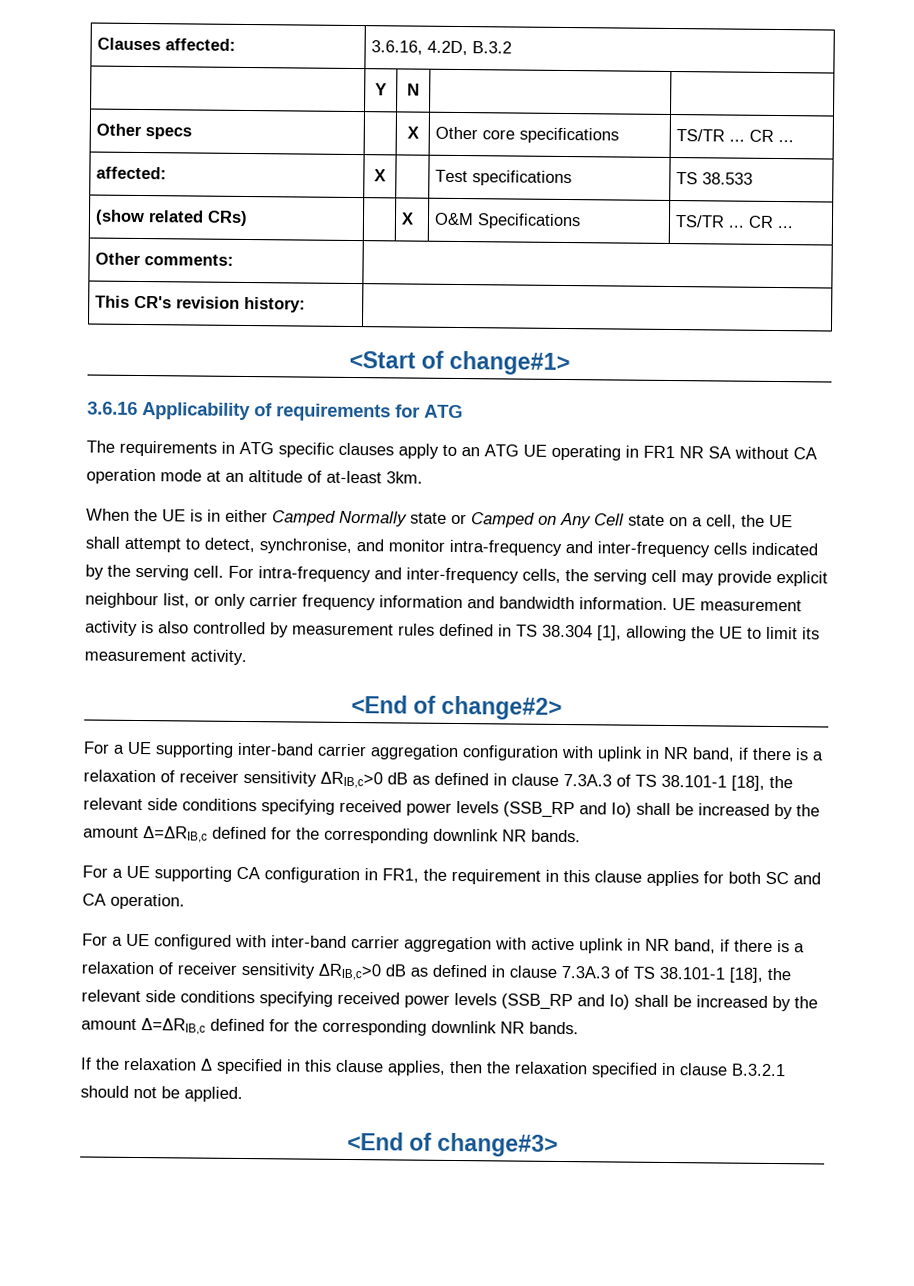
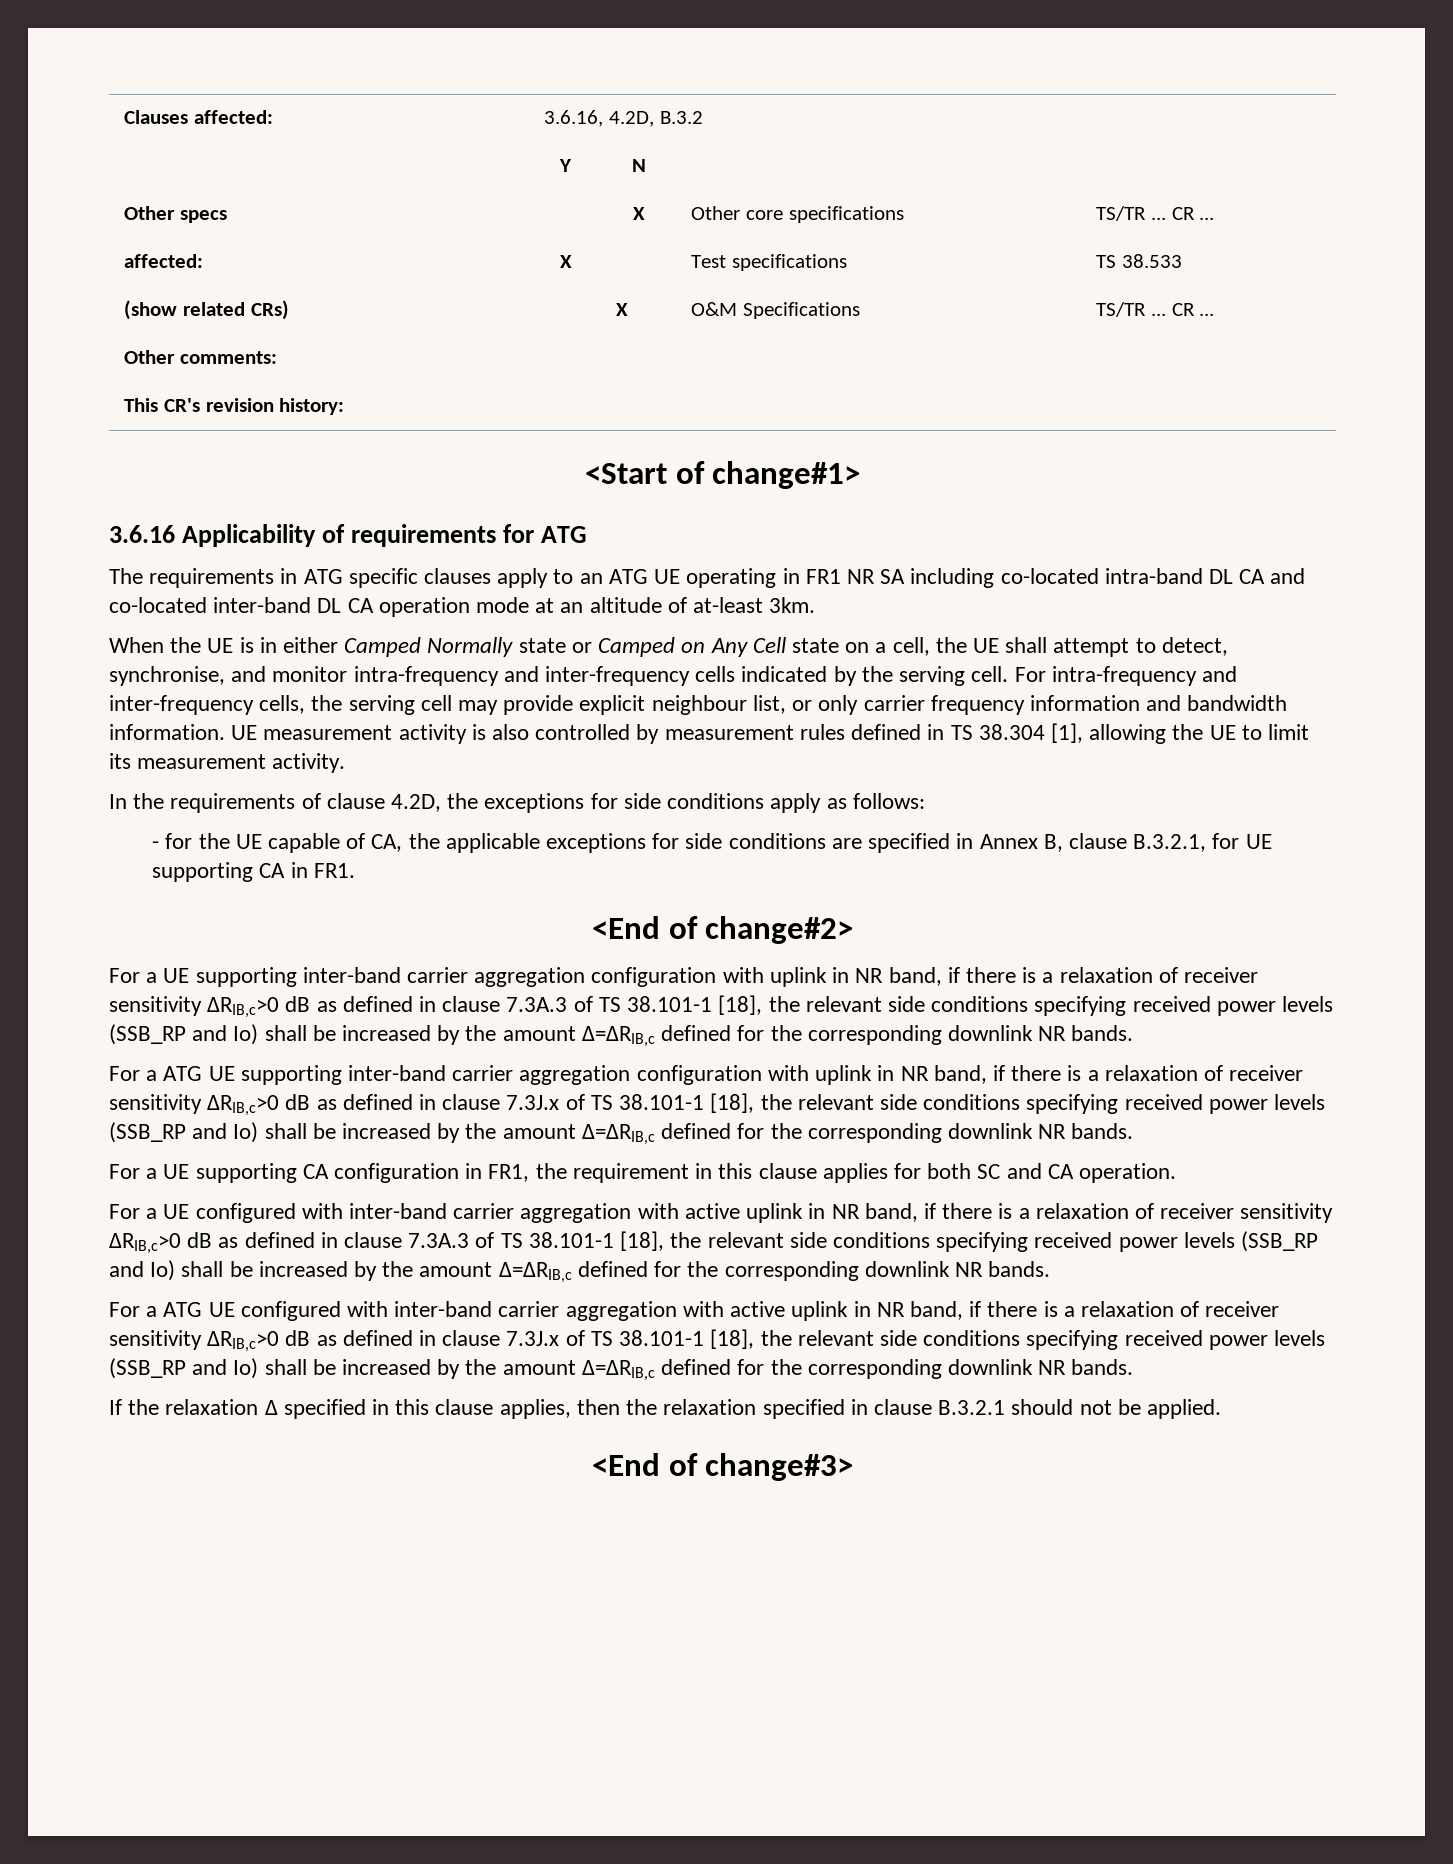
- The requirements in ATG specific clauses apply to an ATG UE operating in FR1 NR SA without CA operation mode at an altitude of at-least 3km.
+ The requirements in ATG specific clauses apply to an ATG UE operating in FR1 NR SA including co-located intra-band DL CA and co-located inter-band DL CA operation mode at an altitude of at-least 3km.
+ In the requirements of clause 4.2D, the exceptions for side conditions apply as follows:
+ - for the UE capable of CA, the applicable exceptions for side conditions are specified in Annex B, clause B.3.2.1, for UE supporting CA in FR1.
+ For a ATG UE supporting inter-band carrier aggregation configuration with uplink in NR band, if there is a relaxation of receiver sensitivity ΔRIB,c>0 dB as defined in clause 7.3J.x of TS 38.101-1 [18], the relevant side conditions specifying received power levels (SSB_RP and Io) shall be increased by the amount Δ=ΔRIB,c defined for the corresponding downlink NR bands.
+ For a ATG UE configured with inter-band carrier aggregation with active uplink in NR band, if there is a relaxation of receiver sensitivity ΔRIB,c>0 dB as defined in clause 7.3J.x of TS 38.101-1 [18], the relevant side conditions specifying received power levels (SSB_RP and Io) shall be increased by the amount Δ=ΔRIB,c defined for the corresponding downlink NR bands.

